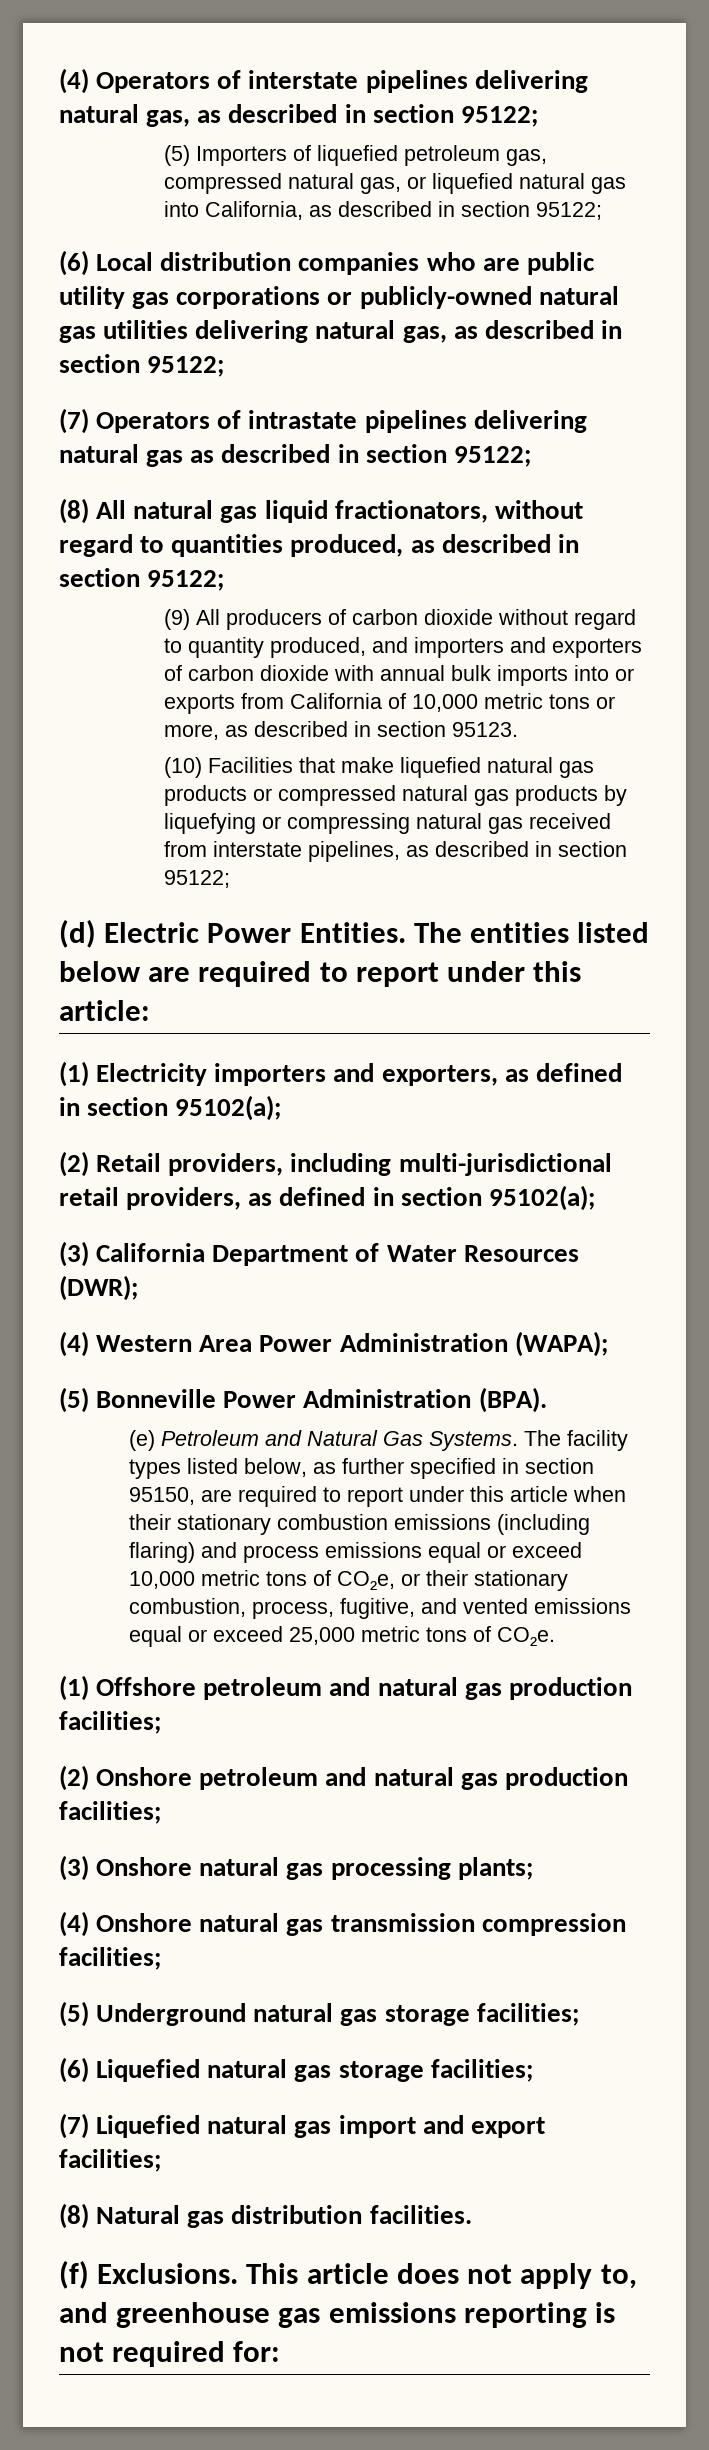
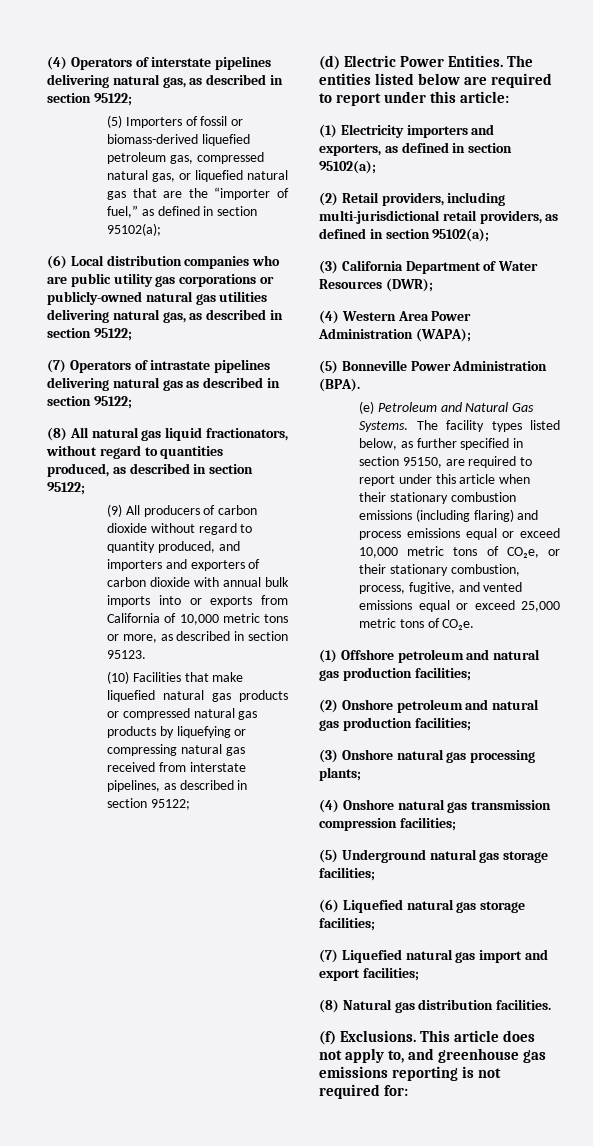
- (5) Importers of liquefied petroleum gas, compressed natural gas, or liquefied natural gas into California, as described in section 95122;
+ (5) Importers of fossil or biomass-derived liquefied petroleum gas, compressed natural gas, or liquefied natural gas that are the “importer of fuel,” as defined in section 95102(a);

